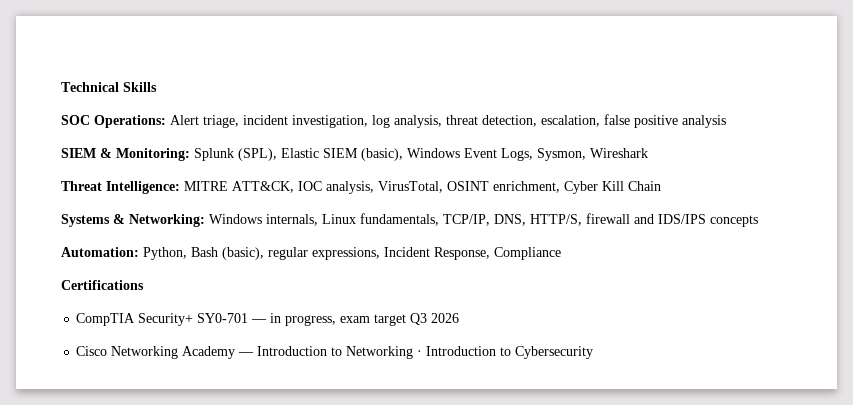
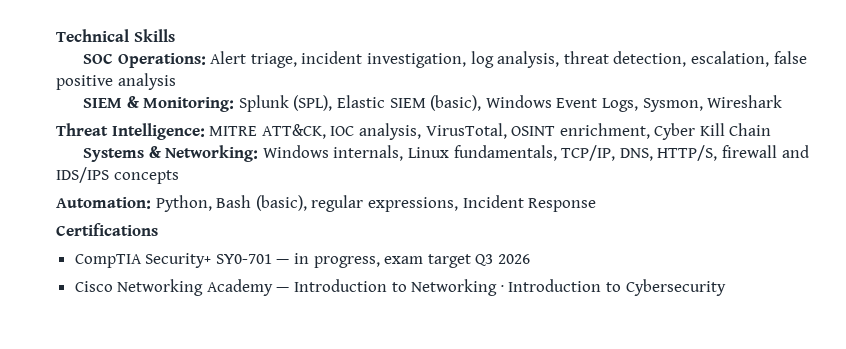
- Automation: Python, Bash (basic), regular expressions, Incident Response, Compliance
+ Automation: Python, Bash (basic), regular expressions, Incident Response

